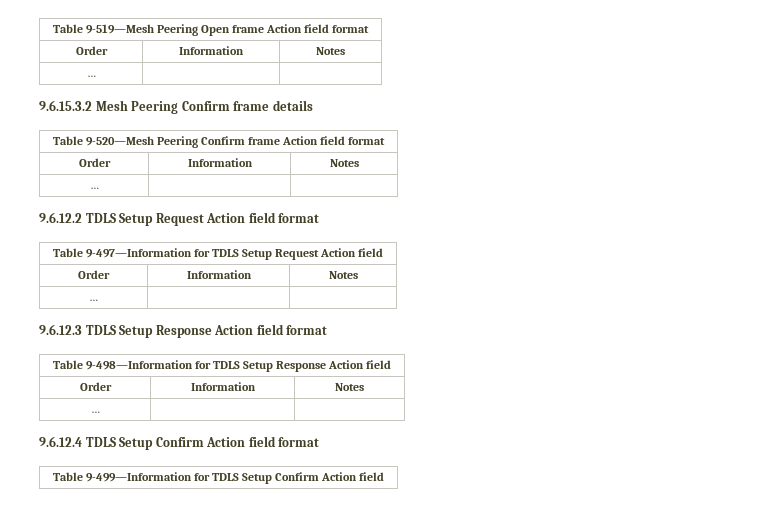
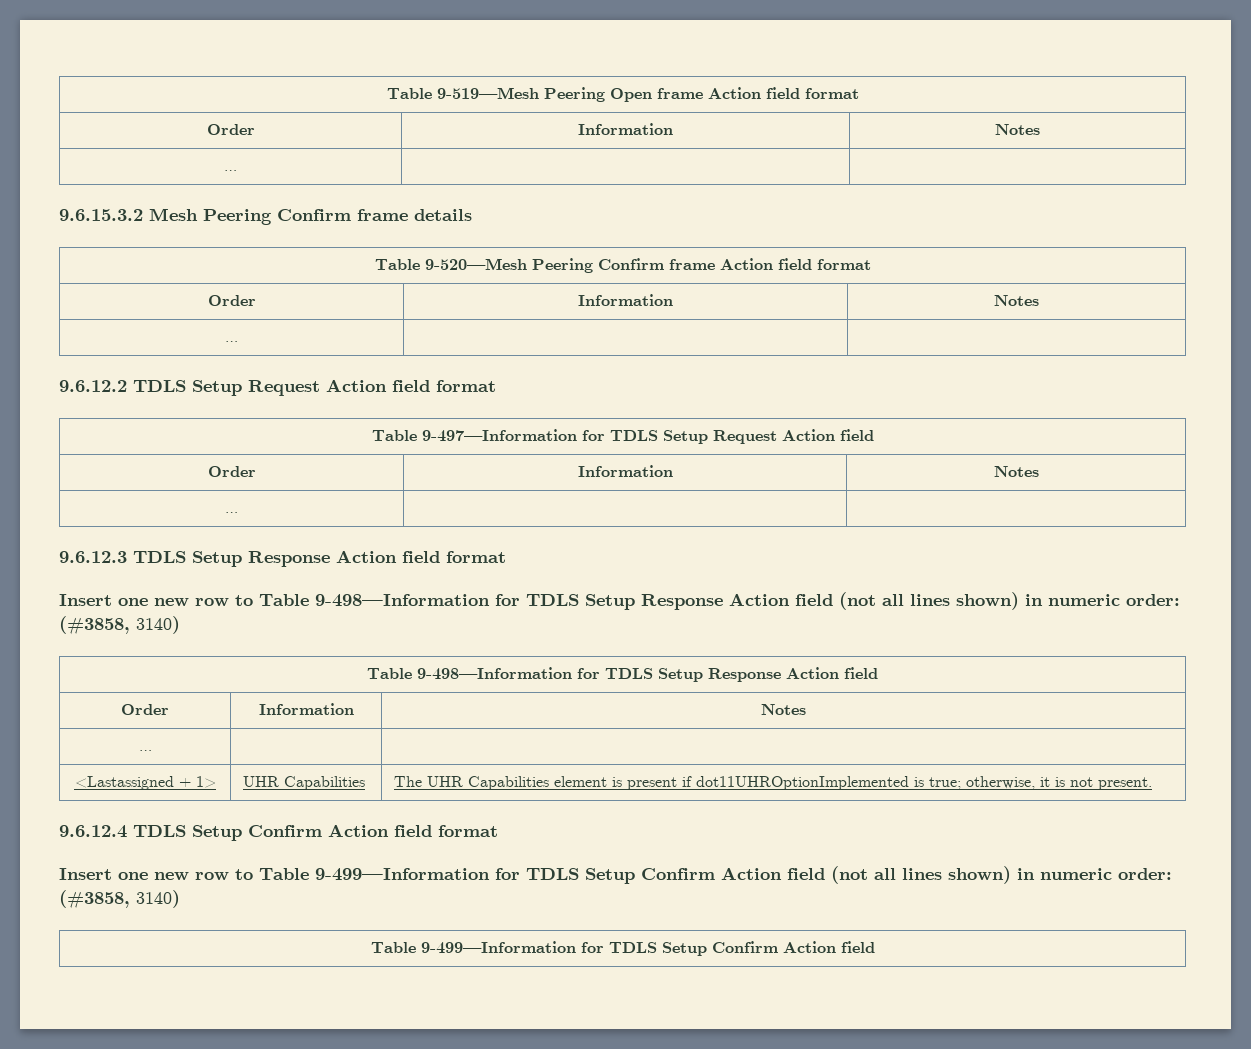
+ Insert one new row to Table 9-498—Information for TDLS Setup Response Action field (not all lines shown) in numeric order: (#3858, 3140)
+ <Lastassigned + 1> | UHR Capabilities | The UHR Capabilities element is present if dot11UHROptionImplemented is true; otherwise, it is not present.
+ Insert one new row to Table 9-499—Information for TDLS Setup Confirm Action field (not all lines shown) in numeric order: (#3858, 3140)

